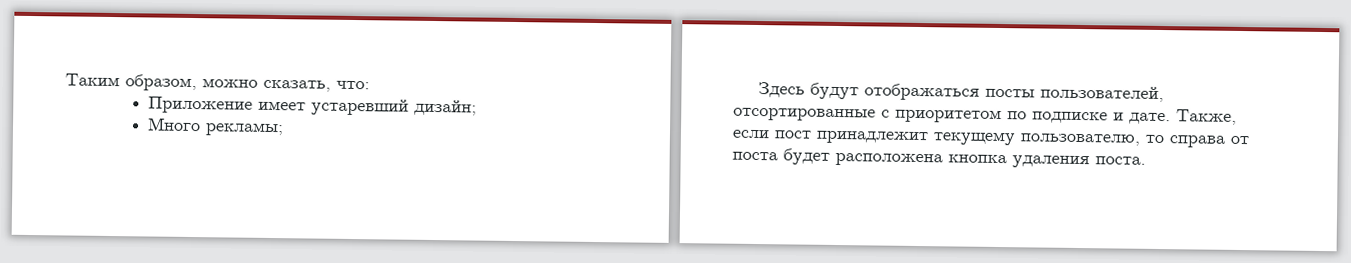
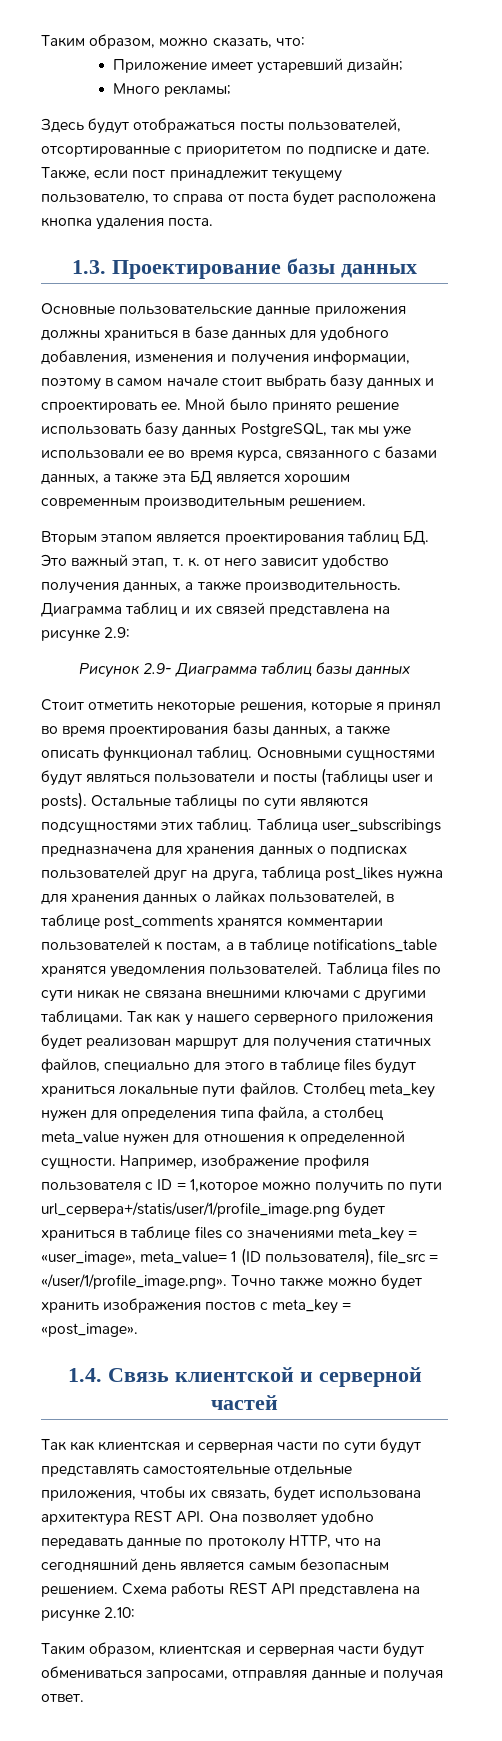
+ 1.3. Проектирование базы данных
+ Основные пользовательские данные приложения должны храниться в базе данных для удобного добавления, изменения и получения информации, поэтому в самом начале стоит выбрать базу данных и спроектировать ее. Мной было принято решение использовать базу данных PostgreSQL, так мы уже использовали ее во время курса, связанного с базами данных, а также эта БД является хорошим современным производительным решением.
+ Вторым этапом является проектирования таблиц БД. Это важный этап, т. к. от него зависит удобство получения данных, а также производительность. Диаграмма таблиц и их связей представлена на рисунке 2.9:
+ Рисунок 2.9- Диаграмма таблиц базы данных
+ Стоит отметить некоторые решения, которые я принял во время проектирования базы данных, а также описать функционал таблиц. Основными сущностями будут являться пользователи и посты (таблицы user и posts). Остальные таблицы по сути являются подсущностями этих таблиц. Таблица user_subscribings предназначена для хранения данных о подписках пользователей друг на друга, таблица post_likes нужна для хранения данных о лайках пользователей, в таблице post_comments хранятся комментарии пользователей к постам, а в таблице notifications_table хранятся уведомления пользователей. Таблица files по сути никак не связана внешними ключами с другими таблицами. Так как у нашего серверного приложения будет реализован маршрут для получения статичных файлов, специально для этого в таблице files будут храниться локальные пути файлов. Столбец meta_key нужен для определения типа файла, а столбец meta_value нужен для отношения к определенной сущности. Например, изображение профиля пользователя с ID = 1,которое можно получить по пути url_сервера+/statis/user/1/profile_image.png будет храниться в таблице files со значениями meta_key = «user_image», meta_value= 1 (ID пользователя), file_src = «/user/1/profile_image.png». Точно также можно будет хранить изображения постов с meta_key = «post_image».
+ 1.4. Связь клиентской и серверной частей
+ Так как клиентская и серверная части по сути будут представлять самостоятельные отдельные приложения, чтобы их связать, будет использована архитектура REST API. Она позволяет удобно передавать данные по протоколу HTTP, что на сегодняшний день является самым безопасным решением. Схема работы REST API представлена на рисунке 2.10:
+ Таким образом, клиентская и серверная части будут обмениваться запросами, отправляя данные и получая ответ.

